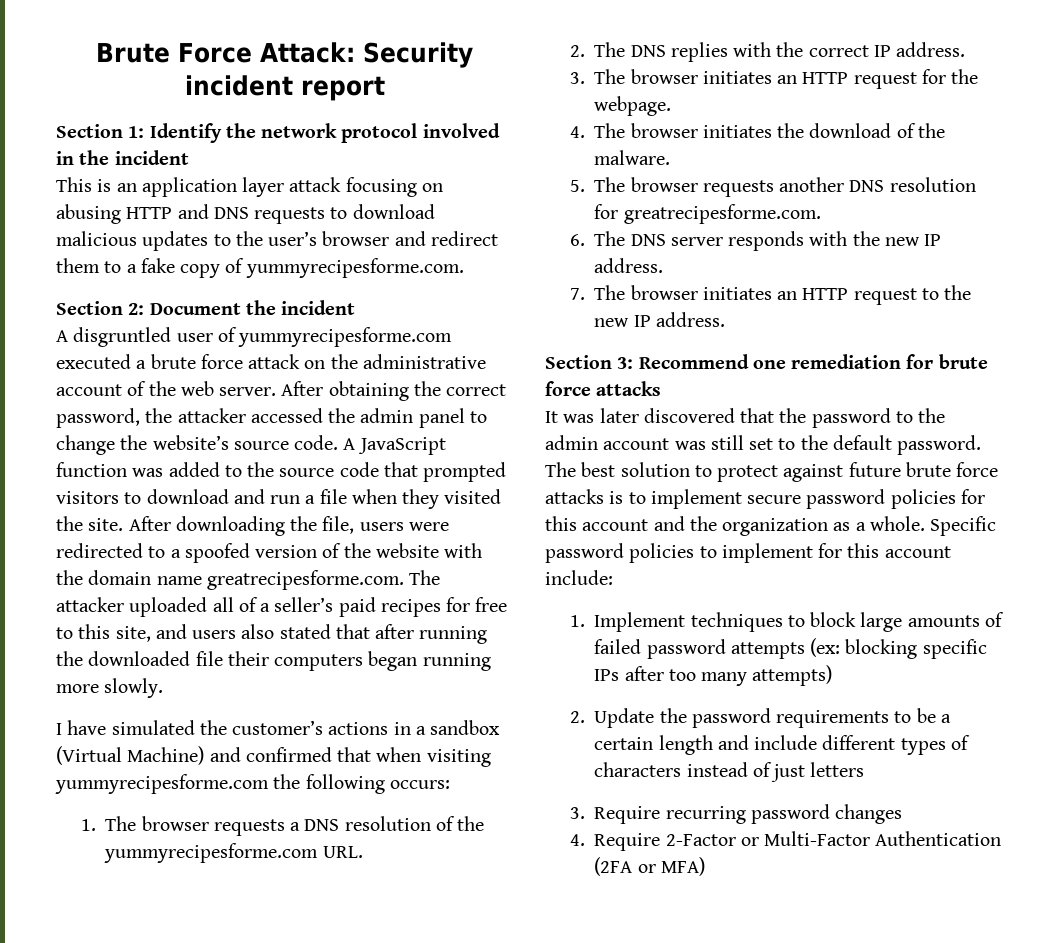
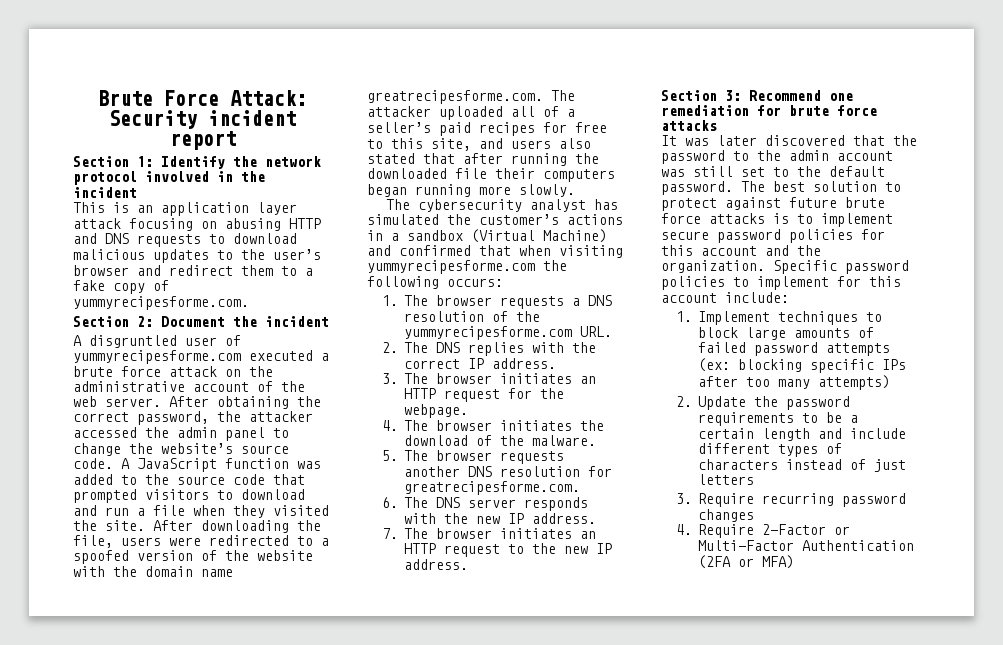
- I have simulated the customer’s actions in a sandbox (Virtual Machine) and confirmed that when visiting yummyrecipesforme.com the following occurs:
+ The cybersecurity analyst has simulated the customer’s actions in a sandbox (Virtual Machine) and confirmed that when visiting yummyrecipesforme.com the following occurs:
- The best solution to protect against future brute force attacks is to implement secure password policies for this account and the organization as a whole.
+ The best solution to protect against future brute force attacks is to implement secure password policies for this account and the organization.

